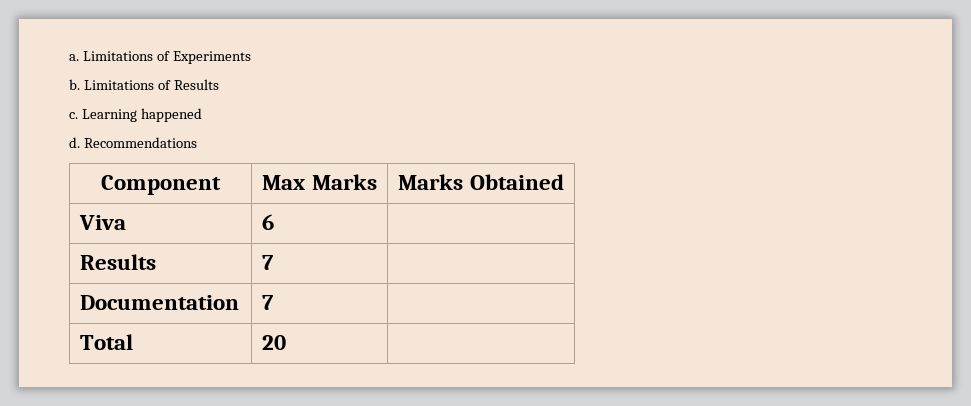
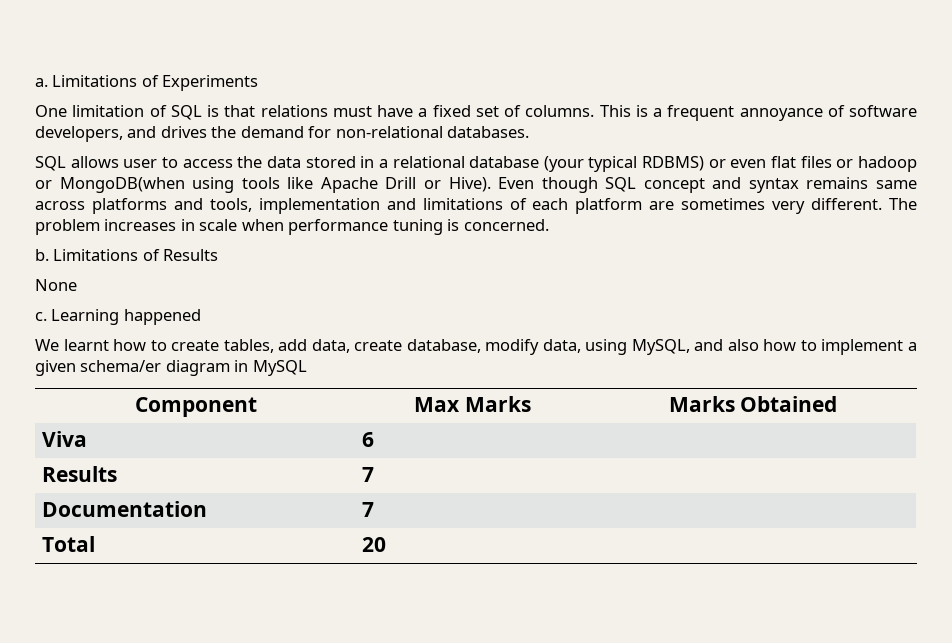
+ One limitation of SQL is that relations must have a fixed set of columns. This is a frequent annoyance of software developers, and drives the demand for non-relational databases.
+ SQL allows user to access the data stored in a relational database (your typical RDBMS) or even flat files or hadoop or MongoDB(when using tools like Apache Drill or Hive). Even though SQL concept and syntax remains same across platforms and tools, implementation and limitations of each platform are sometimes very different. The problem increases in scale when performance tuning is concerned.
+ None
- d. Recommendations
+ We learnt how to create tables, add data, create database, modify data, using MySQL, and also how to implement a given schema/er diagram in MySQL

